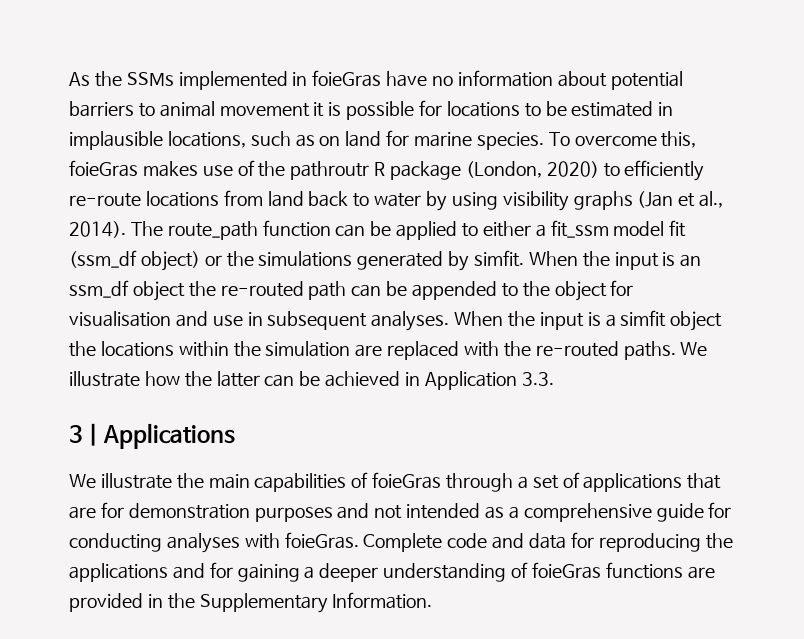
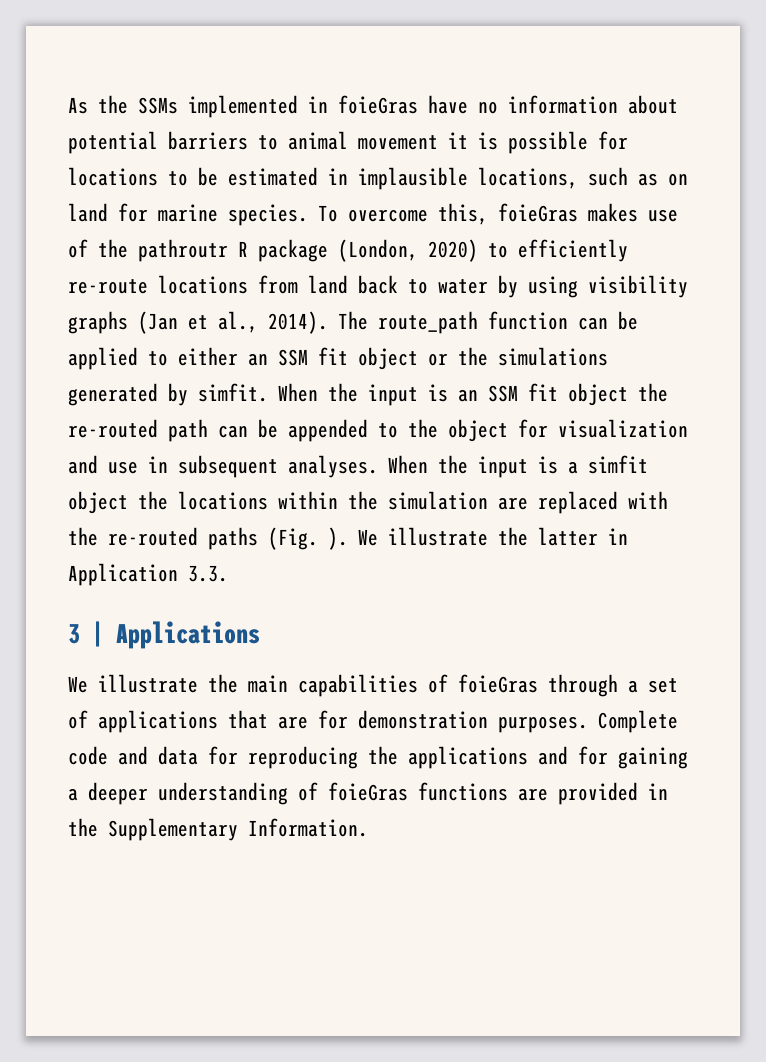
- The route_path function can be applied to either a fit_ssm model fit (ssm_df object) or the simulations generated by simfit.
+ The route_path function can be applied to either an SSM fit object or the simulations generated by simfit.
- When the input is an ssm_df object the re-routed path can be appended to the object for visualisation and use in subsequent analyses.
+ When the input is an SSM fit object the re-routed path can be appended to the object for visualization and use in subsequent analyses.
- When the input is a simfit object the locations within the simulation are replaced with the re-routed paths. We illustrate how the latter can be achieved in Application 3.3.
+ When the input is a simfit object the locations within the simulation are replaced with the re-routed paths (Fig. ). We illustrate the latter in Application 3.3.
- We illustrate the main capabilities of foieGras through a set of applications that are for demonstration purposes and not intended as a comprehensive guide for conducting analyses with foieGras.
+ We illustrate the main capabilities of foieGras through a set of applications that are for demonstration purposes.

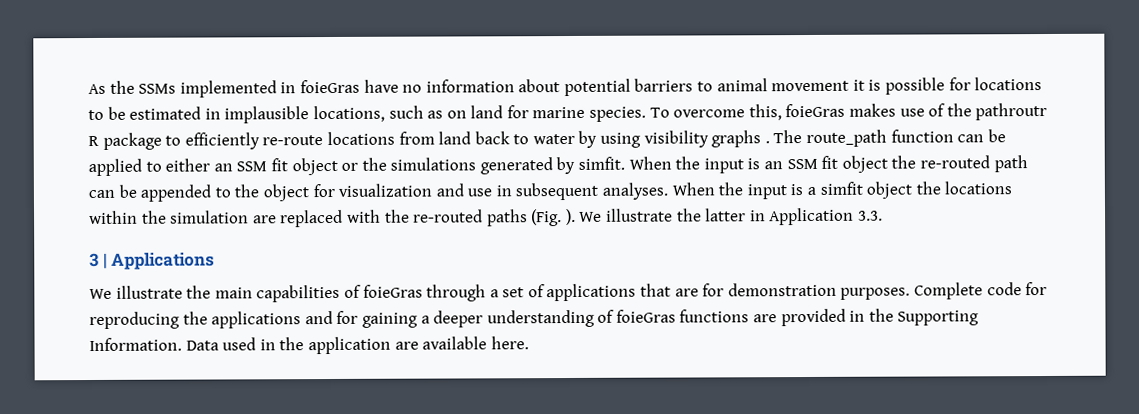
- To overcome this, foieGras makes use of the pathroutr R package (London, 2020) to efficiently re-route locations from land back to water by using visibility graphs (Jan et al., 2014).
+ To overcome this, foieGras makes use of the pathroutr R package to efficiently re-route locations from land back to water by using visibility graphs .
- Complete code and data for reproducing the applications and for gaining a deeper understanding of foieGras functions are provided in the Supplementary Information.
+ Complete code for reproducing the applications and for gaining a deeper understanding of foieGras functions are provided in the Supporting Information. Data used in the application are available here.

